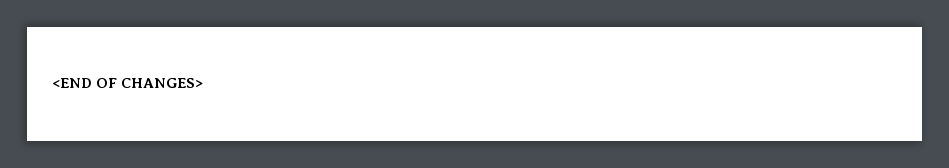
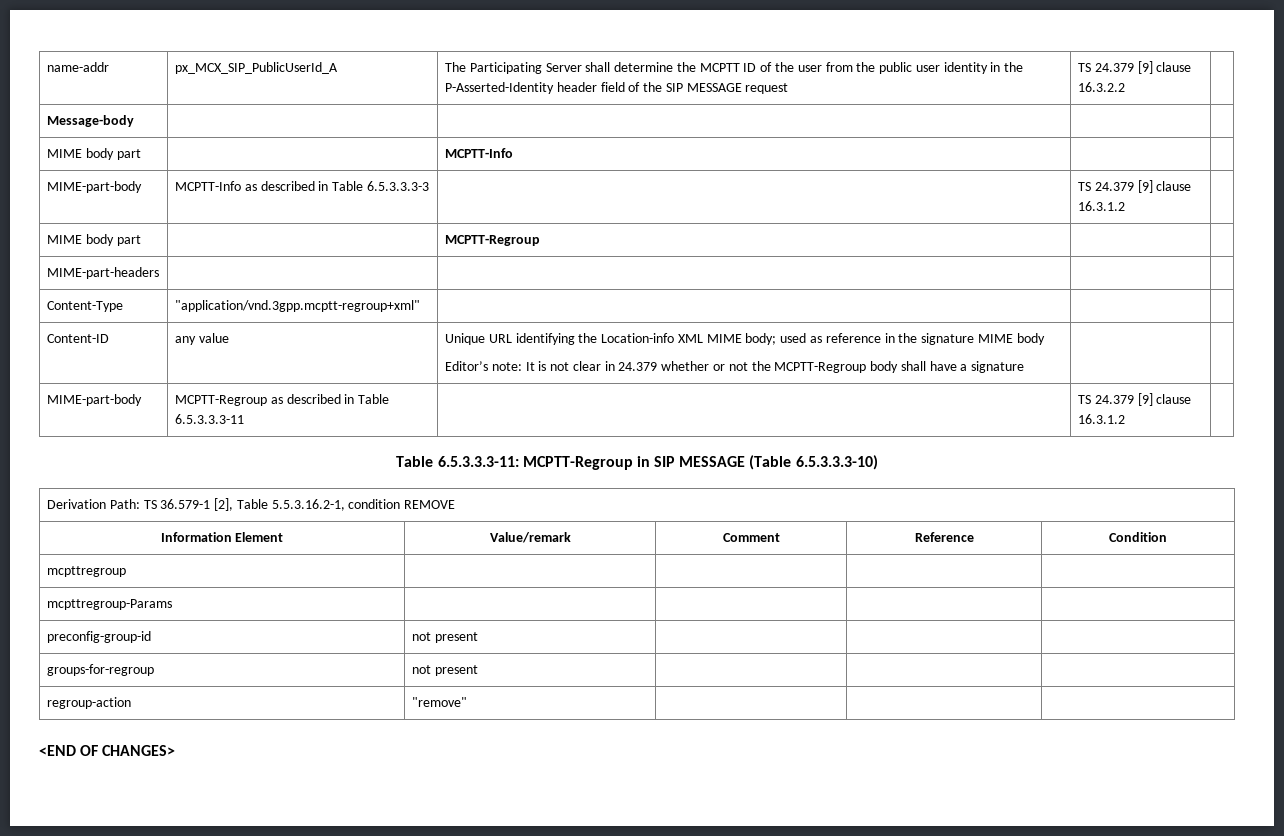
+ name-addr | px_MCX_SIP_PublicUserId_A | The Participating Server shall determine the MCPTT ID of the user from the public user identity in the P-Asserted-Identity header field of the SIP MESSAGE request | TS 24.379 [9] clause 16.3.2.2 |
+ Message-body | | | |
+ MIME body part | | MCPTT-Info | |
+ MIME-part-body | MCPTT-Info as described in Table 6.5.3.3.3-3 | | TS 24.379 [9] clause 16.3.1.2 |
+ MIME body part | | MCPTT-Regroup | |
+ MIME-part-headers | | | |
+ Content-Type | "application/vnd.3gpp.mcptt-regroup+xml" | | |
+ Content-ID | any value | Unique URL identifying the Location-info XML MIME body; used as reference in the signature MIME body
+ Editor’s note: It is not clear in 24.379 whether or not the MCPTT-Regroup body shall have a signature | |
+ MIME-part-body | MCPTT-Regroup as described in Table 6.5.3.3.3-11 | | TS 24.379 [9] clause 16.3.1.2 |
+ Table 6.5.3.3.3-11: MCPTT-Regroup in SIP MESSAGE (Table 6.5.3.3.3-10)
+ Derivation Path: TS 36.579-1 [2], Table 5.5.3.16.2-1, condition REMOVE
+ Information Element | Value/remark | Comment | Reference | Condition
+ mcpttregroup | | | |
+ mcpttregroup-Params | | | |
+ preconfig-group-id | not present | | |
+ groups-for-regroup | not present | | |
+ regroup-action | "remove" | | |

